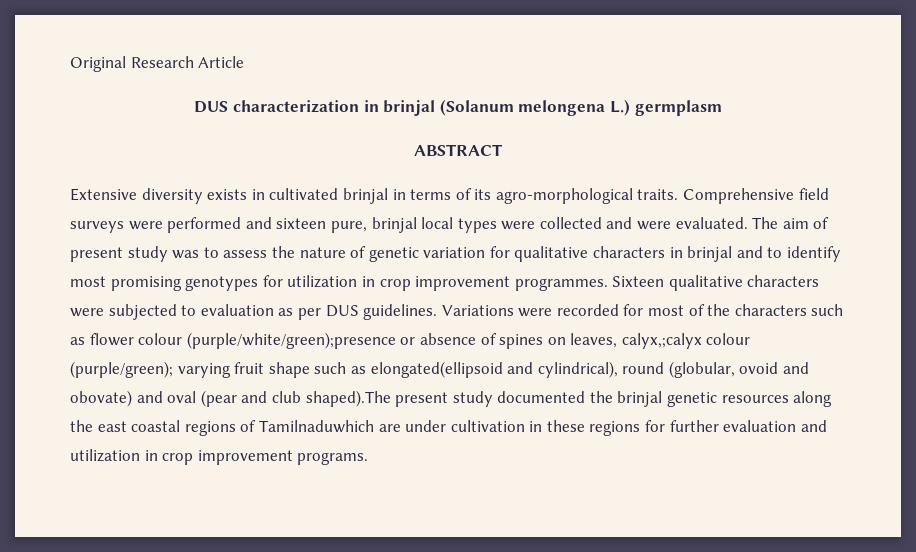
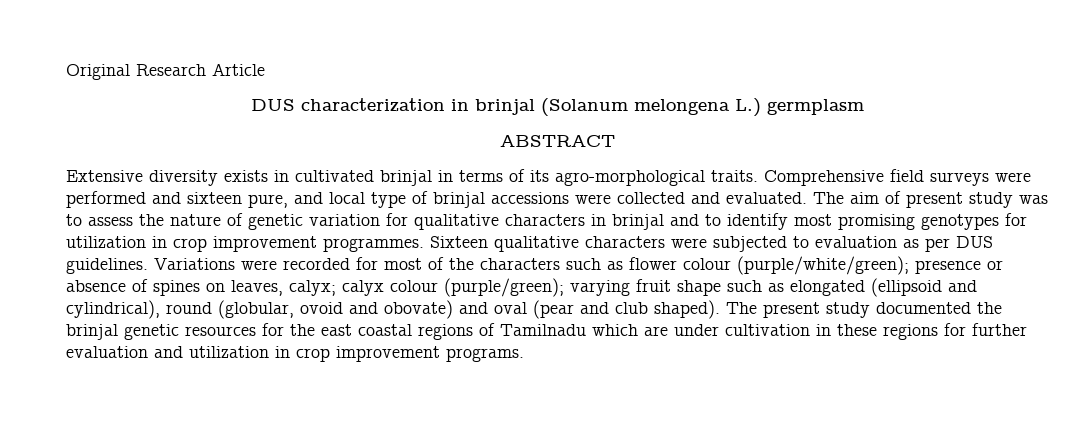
- Comprehensive field surveys were performed and sixteen pure, brinjal local types were collected and were evaluated.
+ Comprehensive field surveys were performed and sixteen pure, and local type of brinjal accessions were collected and evaluated.
- Variations were recorded for most of the characters such as flower colour (purple/white/green);presence or absence of spines on leaves, calyx,;calyx colour (purple/green);
+ Variations were recorded for most of the characters such as flower colour (purple/white/green); presence or absence of spines on leaves, calyx; calyx colour (purple/green);
- varying fruit shape such as elongated(ellipsoid and cylindrical), round (globular, ovoid and obovate) and oval (pear and club shaped).The present study documented the brinjal genetic resources along the east coastal regions of Tamilnaduwhich are under cultivation in these regions for further evaluation and utilization in crop improvement programs.
+ varying fruit shape such as elongated (ellipsoid and cylindrical), round (globular, ovoid and obovate) and oval (pear and club shaped). The present study documented the brinjal genetic resources for the east coastal regions of Tamilnadu which are under cultivation in these regions for further evaluation and utilization in crop improvement programs.

